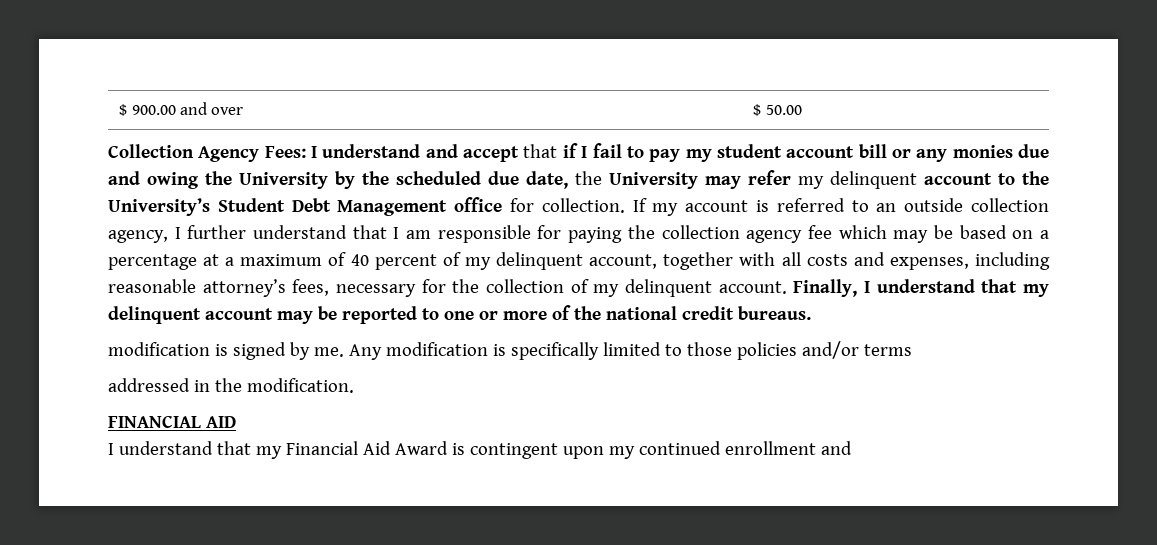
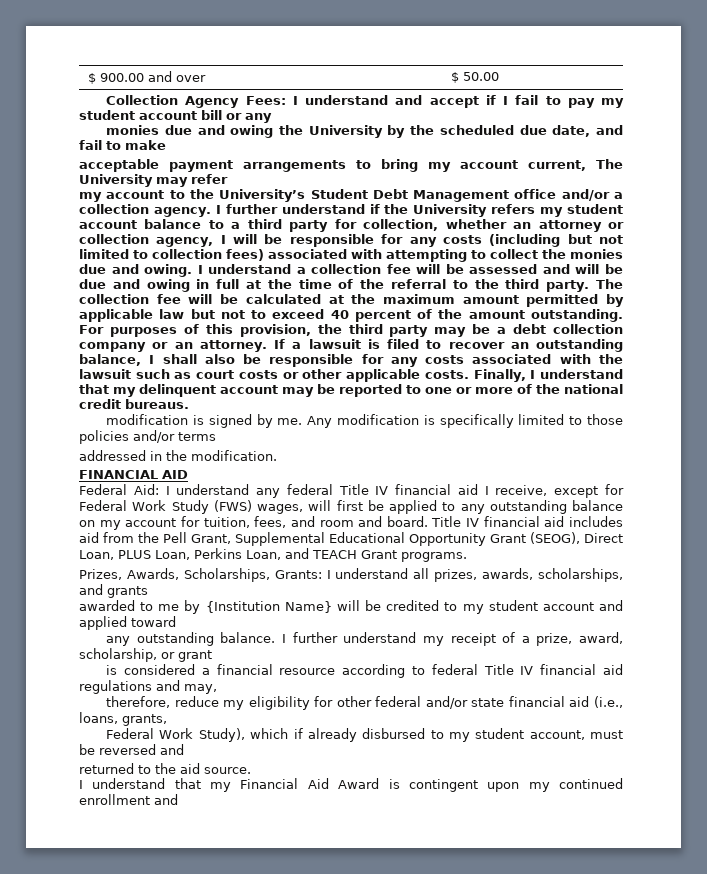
- Collection Agency Fees: I understand and accept that if I fail to pay my student account bill or any monies due and owing the University by the scheduled due date, the University may refer my delinquent account to the University’s Student Debt Management office for collection. If my account is referred to an outside collection agency, I further understand that I am responsible for paying the collection agency fee which may be based on a percentage at a maximum of 40 percent of my delinquent account, together with all costs and expenses, including reasonable attorney’s fees, necessary for the collection of my delinquent account.
+ Collection Agency Fees: I understand and accept if I fail to pay my student account bill or any
+ monies due and owing the University by the scheduled due date, and fail to make
+ acceptable payment arrangements to bring my account current, The University may refer
+ my account to the University’s Student Debt Management office and/or a collection agency. I further understand if the University refers my student account balance to a third party for collection, whether an attorney or collection agency, I will be responsible for any costs (including but not limited to collection fees) associated with attempting to collect the monies due and owing. I understand a collection fee will be assessed and will be due and owing in full at the time of the referral to the third party. The collection fee will be calculated at the maximum amount permitted by applicable law but not to exceed 40 percent of the amount outstanding. For purposes of this provision, the third party may be a debt collection company or an attorney. If a lawsuit is filed to recover an outstanding balance, I shall also be responsible for any costs associated with the lawsuit such as court costs or other applicable costs.
+ Federal Aid: I understand any federal Title IV financial aid I receive, except for Federal Work Study (FWS) wages, will first be applied to any outstanding balance on my account for tuition, fees, and room and board. Title IV financial aid includes aid from the Pell Grant, Supplemental Educational Opportunity Grant (SEOG), Direct Loan, PLUS Loan, Perkins Loan, and TEACH Grant programs.
+ Prizes, Awards, Scholarships, Grants: I understand all prizes, awards, scholarships, and grants
+ awarded to me by {Institution Name} will be credited to my student account and applied toward
+ any outstanding balance. I further understand my receipt of a prize, award, scholarship, or grant
+ is considered a financial resource according to federal Title IV financial aid regulations and may,
+ therefore, reduce my eligibility for other federal and/or state financial aid (i.e., loans, grants,
+ Federal Work Study), which if already disbursed to my student account, must be reversed and
+ returned to the aid source.

